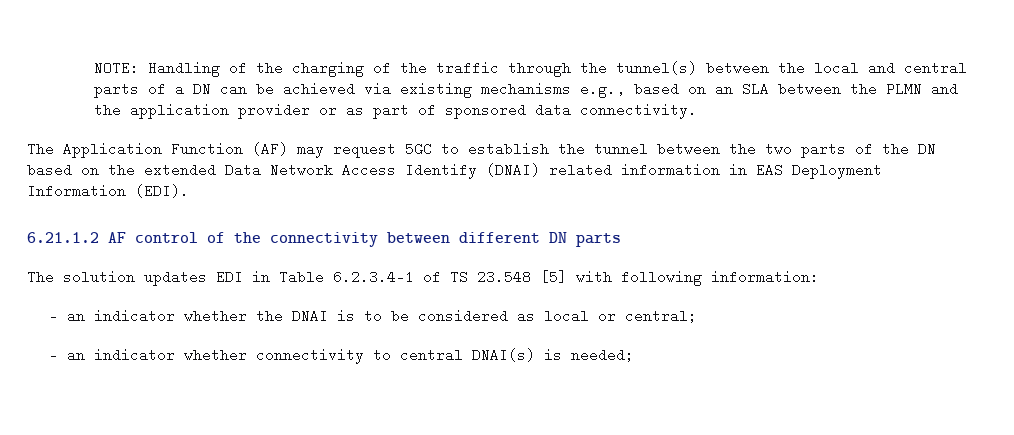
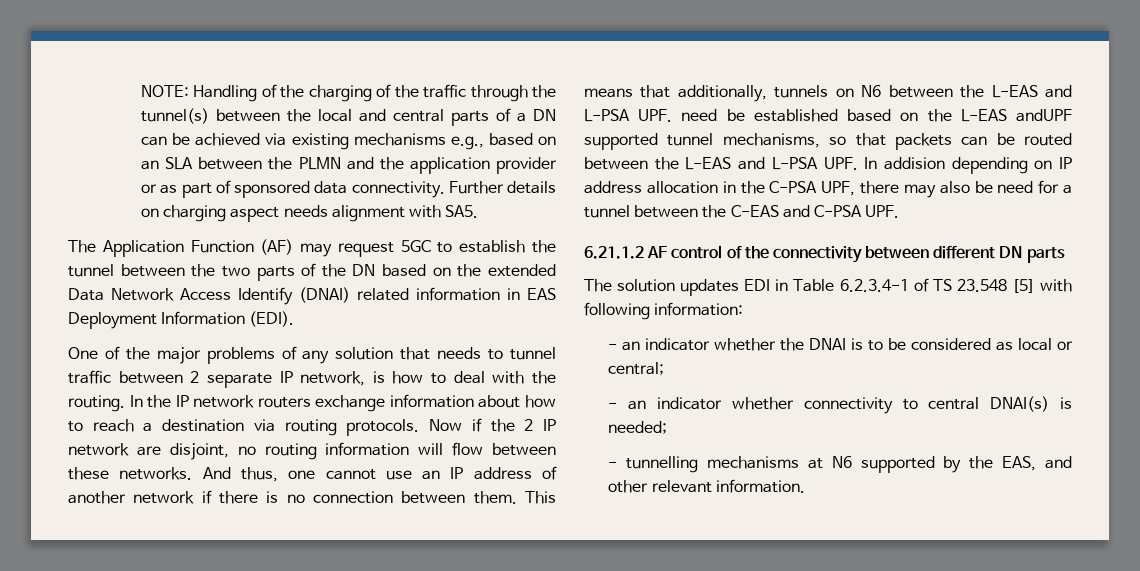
+ Further details on charging aspect needs alignment with SA5.
+ One of the major problems of any solution that needs to tunnel traffic between 2 separate IP network, is how to deal with the routing. In the IP network routers exchange information about how to reach a destination via routing protocols. Now if the 2 IP network are disjoint, no routing information will flow between these networks. And thus, one cannot use an IP address of another network if there is no connection between them. This means that additionally, tunnels on N6 between the L-EAS and L-PSA UPF. need be established based on the L-EAS andUPF supported tunnel mechanisms, so that packets can be routed between the L-EAS and L-PSA UPF. In addision depending on IP address allocation in the C-PSA UPF, there may also be need for a tunnel between the C-EAS and C-PSA UPF.
+ - tunnelling mechanisms at N6 supported by the EAS, and other relevant information.

